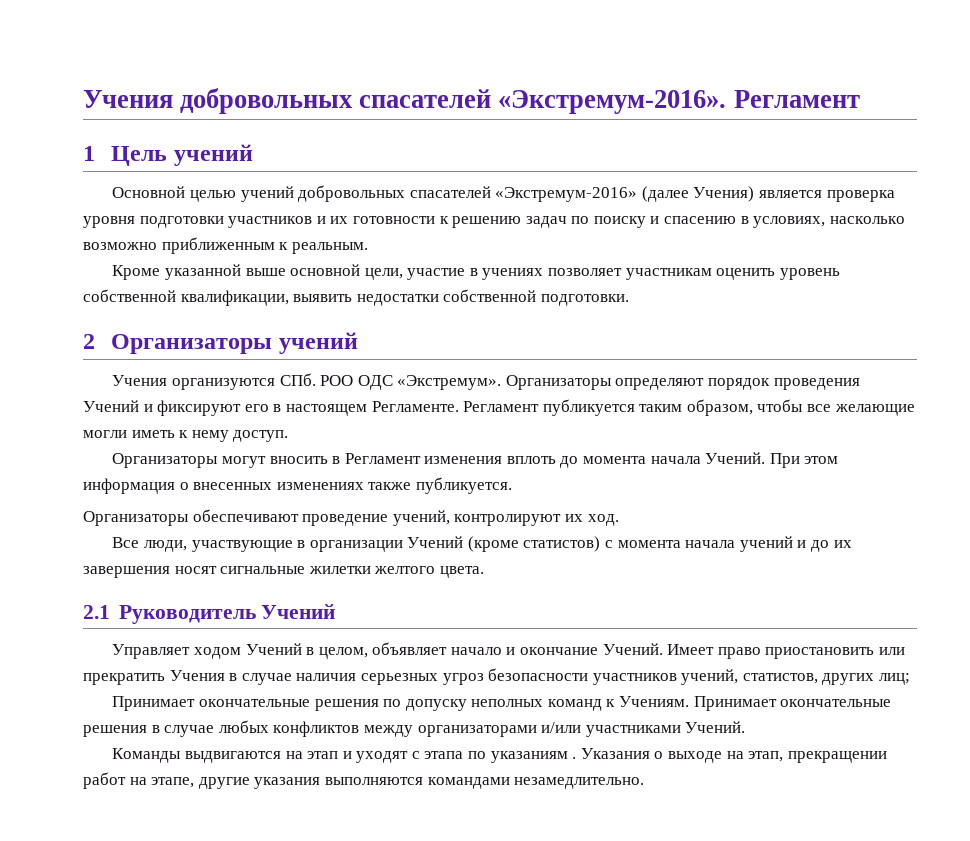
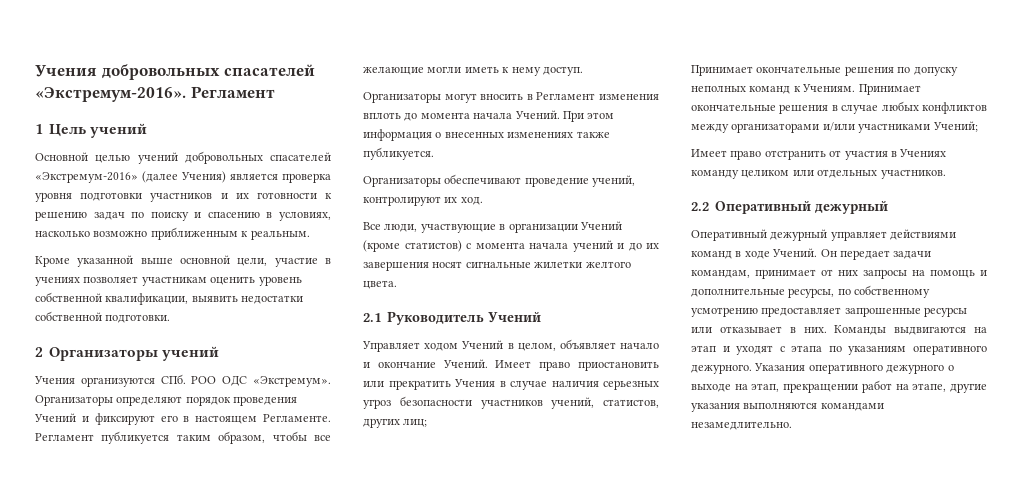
- Принимает окончательные решения в случае любых конфликтов между организаторами и/или участниками Учений.
- Команды выдвигаются на этап и уходят с этапа по указаниям . Указания о выходе на этап, прекращении работ на этапе, другие указания выполняются командами незамедлительно.
+ Принимает окончательные решения в случае любых конфликтов между организаторами и/или участниками Учений;
+ Имеет право отстранить от участия в Учениях команду целиком или отдельных участников.
+ 2.2 Оперативный дежурный
+ Оперативный дежурный управляет действиями команд в ходе Учений. Он передает задачи командам, принимает от них запросы на помощь и дополнительные ресурсы, по собственному усмотрению предоставляет запрошенные ресурсы или отказывает в них. Команды выдвигаются на этап и уходят с этапа по указаниям оперативного дежурного. Указания оперативного дежурного о выходе на этап, прекращении работ на этапе, другие указания выполняются командами незамедлительно.

